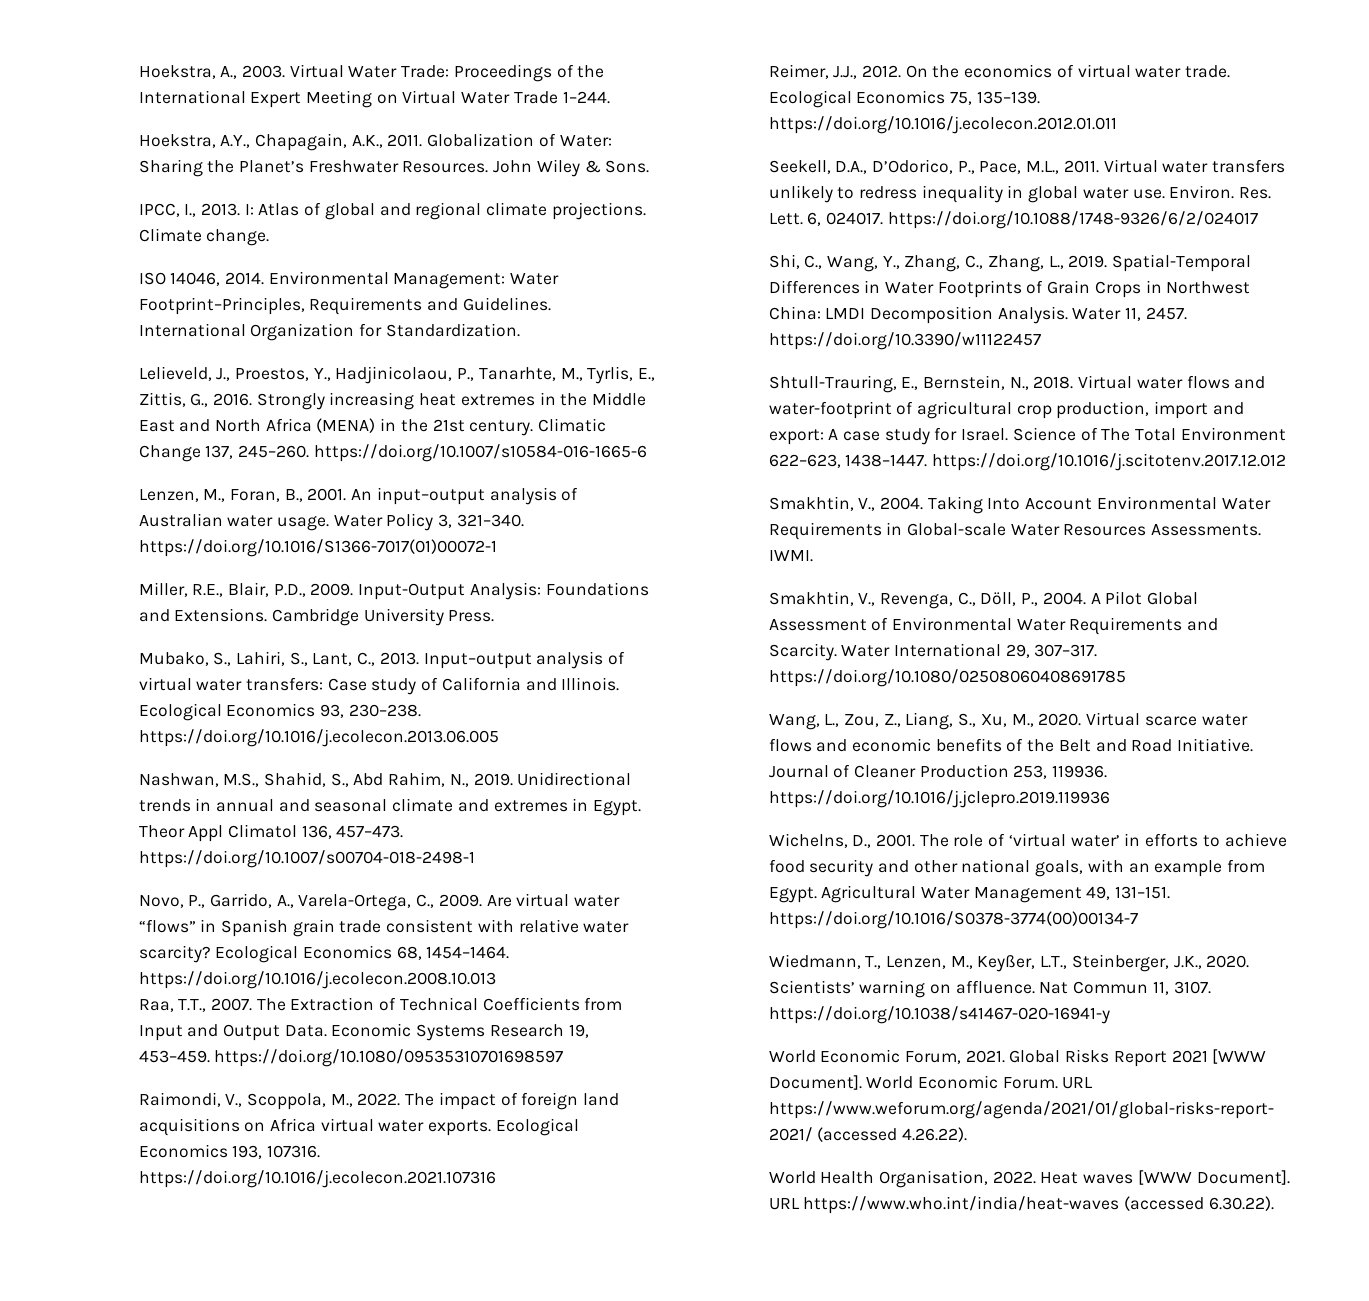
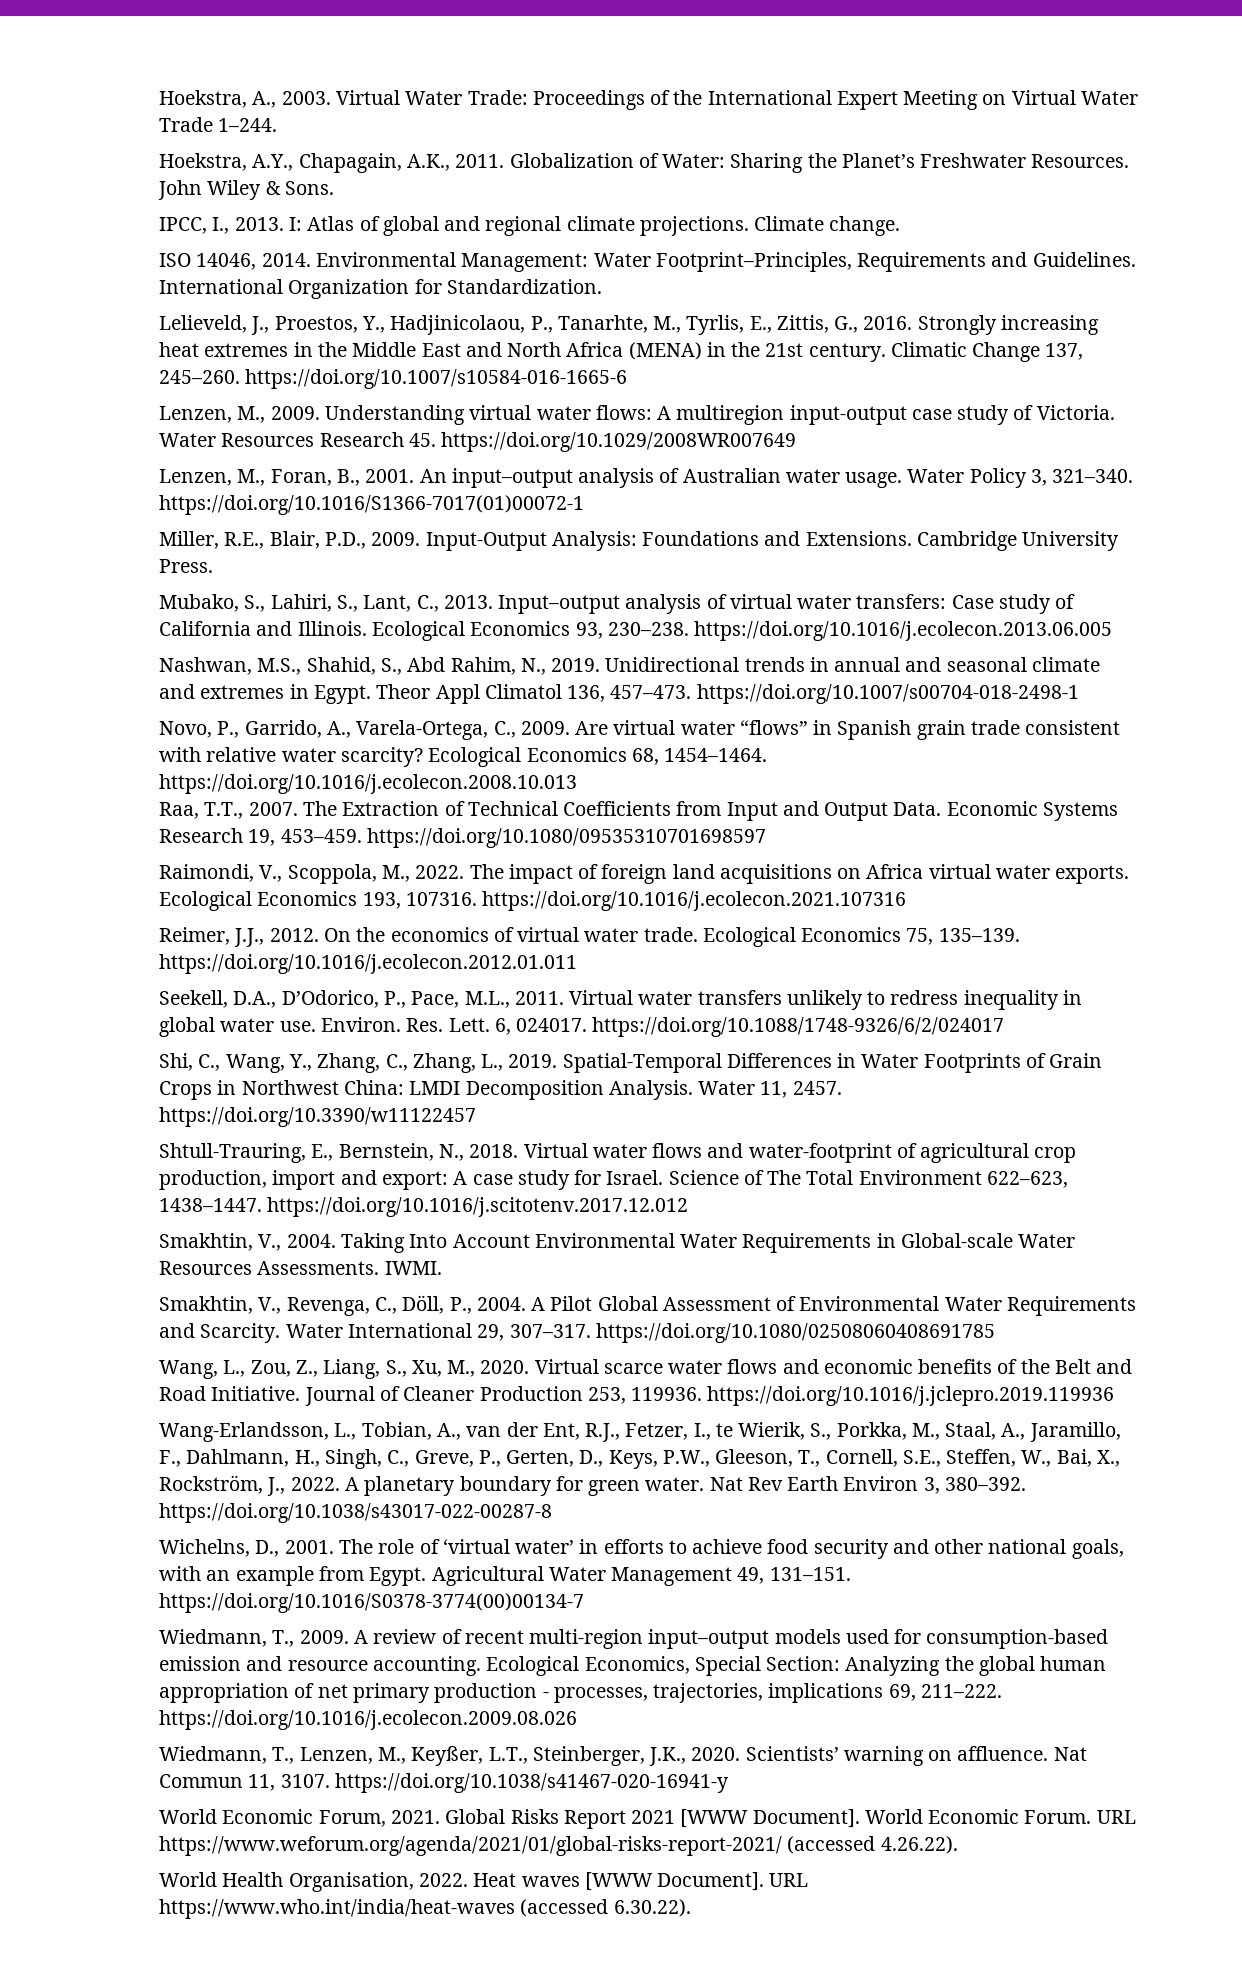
+ Lenzen, M., 2009. Understanding virtual water flows: A multiregion input-output case study of Victoria. Water Resources Research 45. https://doi.org/10.1029/2008WR007649
+ Wang-Erlandsson, L., Tobian, A., van der Ent, R.J., Fetzer, I., te Wierik, S., Porkka, M., Staal, A., Jaramillo, F., Dahlmann, H., Singh, C., Greve, P., Gerten, D., Keys, P.W., Gleeson, T., Cornell, S.E., Steffen, W., Bai, X., Rockström, J., 2022. A planetary boundary for green water. Nat Rev Earth Environ 3, 380–392. https://doi.org/10.1038/s43017-022-00287-8
+ Wiedmann, T., 2009. A review of recent multi-region input–output models used for consumption-based emission and resource accounting. Ecological Economics, Special Section: Analyzing the global human appropriation of net primary production - processes, trajectories, implications 69, 211–222. https://doi.org/10.1016/j.ecolecon.2009.08.026

